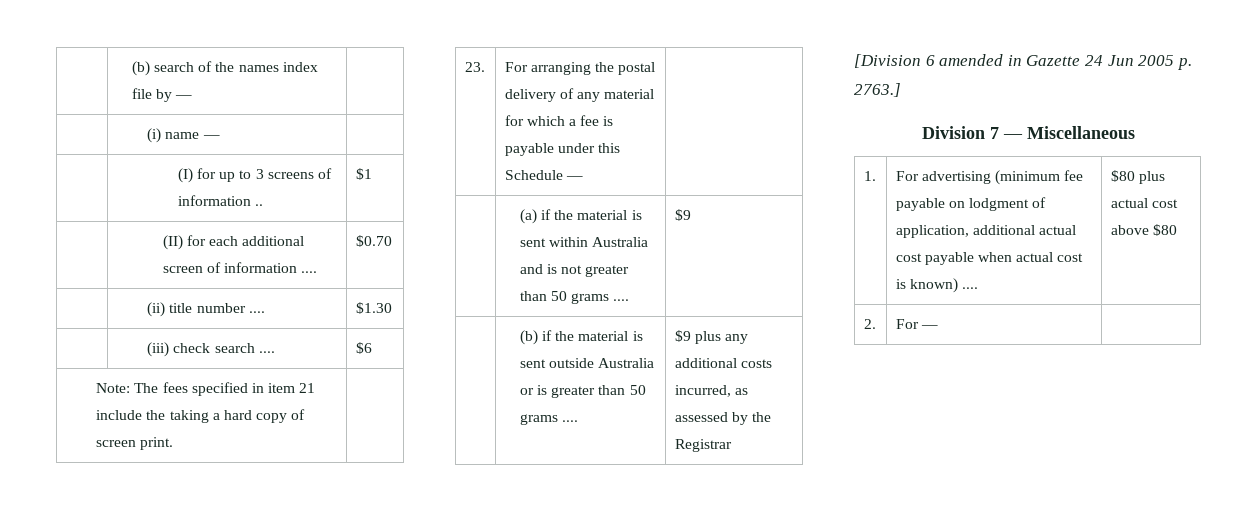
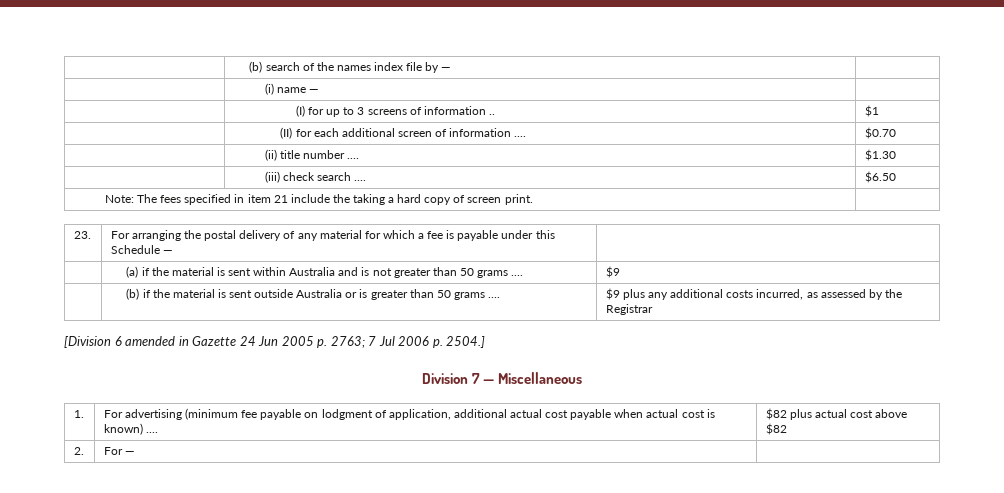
- | (iii) check search .... | $6
+ | (iii) check search .... | $6.50
- [Division 6 amended in Gazette 24 Jun 2005 p. 2763.]
+ [Division 6 amended in Gazette 24 Jun 2005 p. 2763; 7 Jul 2006 p. 2504.]
- 1. | For advertising (minimum fee payable on lodgment of application, additional actual cost payable when actual cost is known) .... | $80 plus actual cost above $80
+ 1. | For advertising (minimum fee payable on lodgment of application, additional actual cost payable when actual cost is known) .... | $82 plus actual cost above $82

